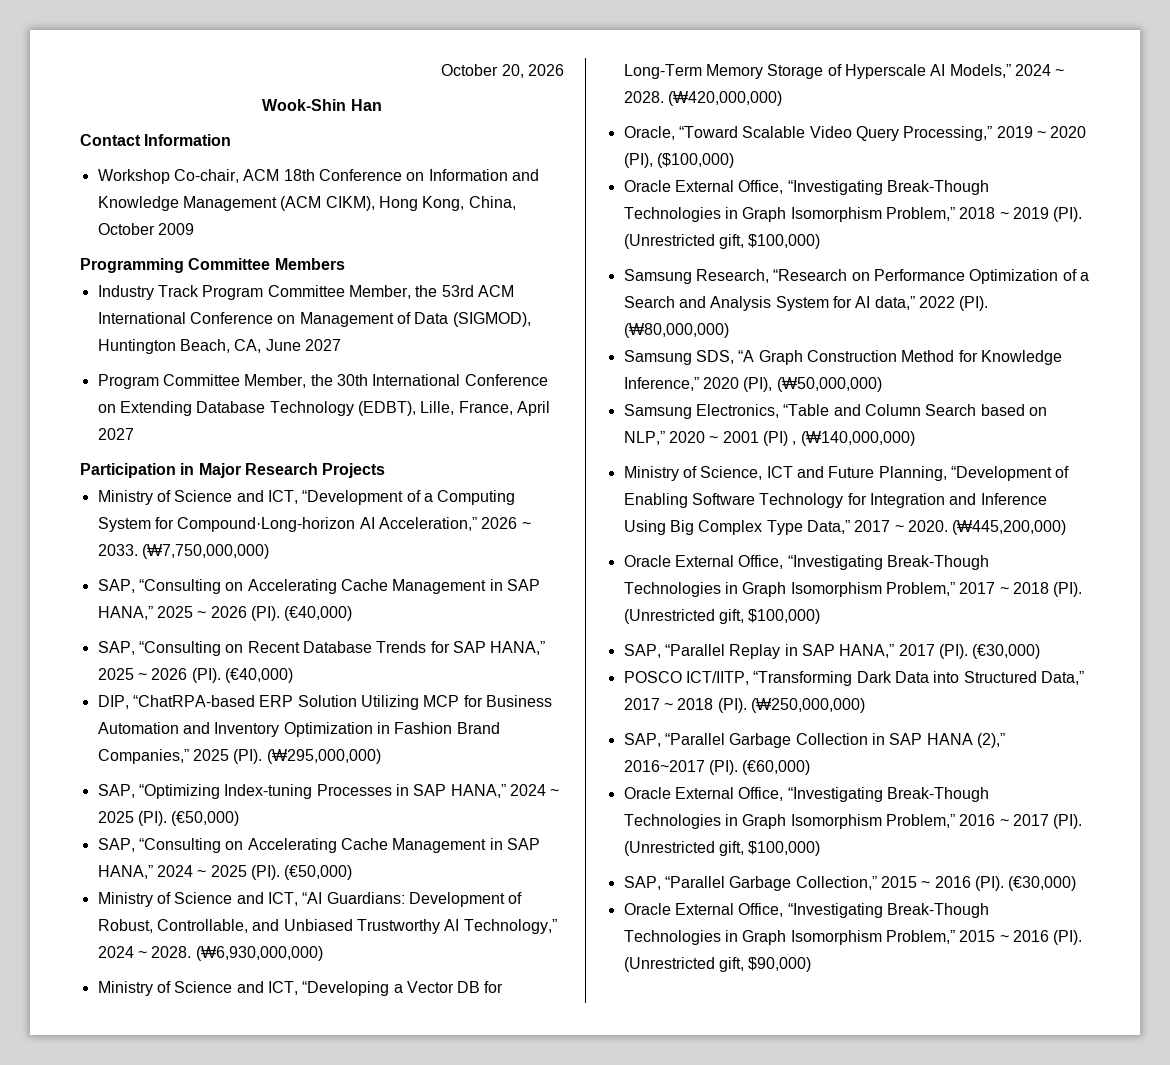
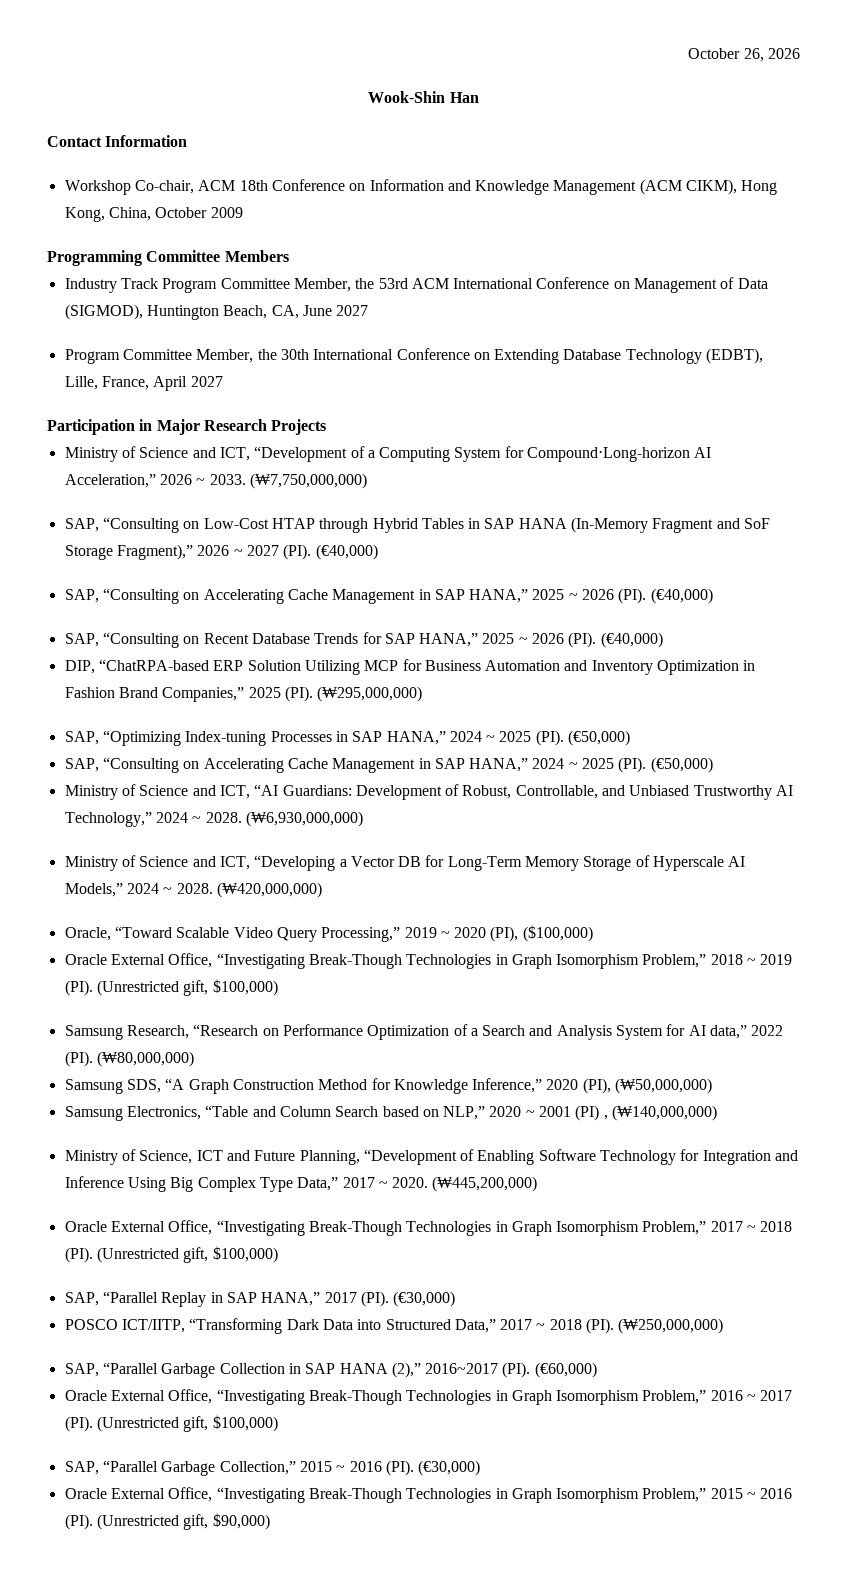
- October 20, 2026
+ October 26, 2026
+ SAP, “Consulting on Low-Cost HTAP through Hybrid Tables in SAP HANA (In-Memory Fragment and SoF Storage Fragment),” 2026 ~ 2027 (PI). (€40,000)

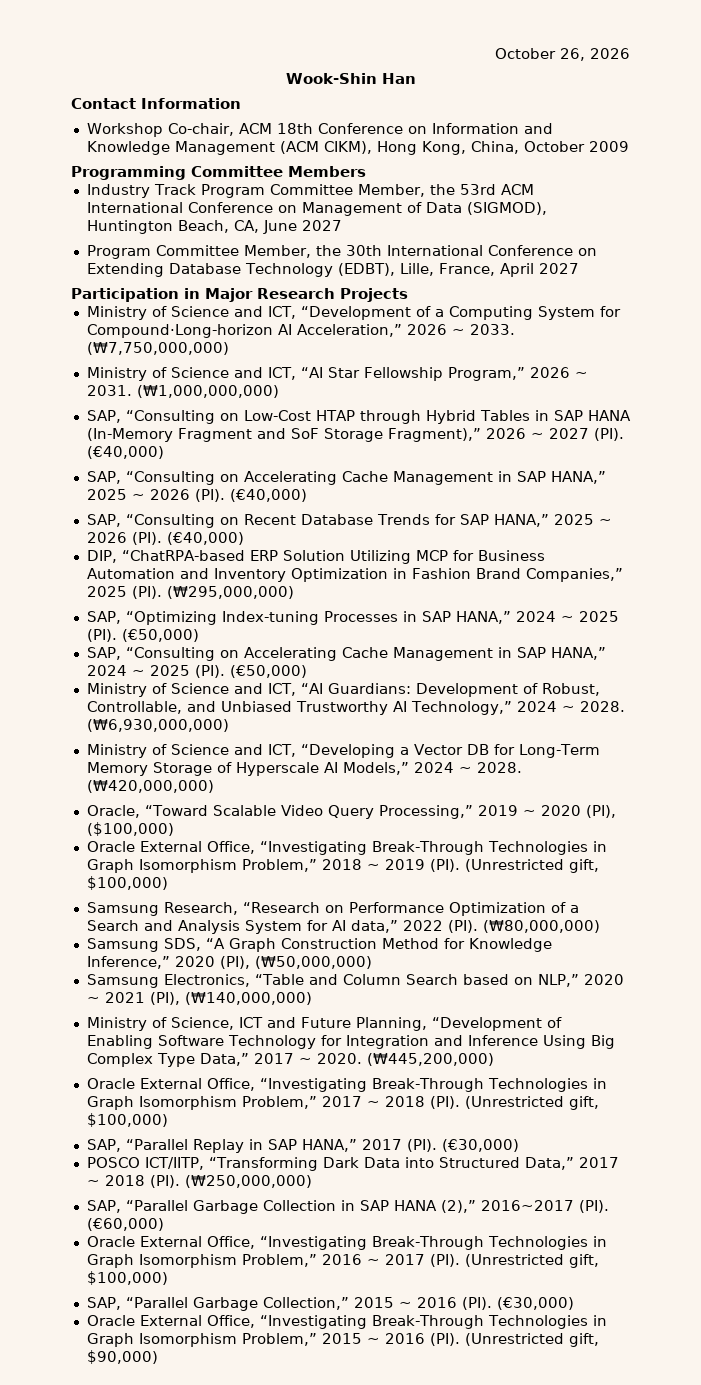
+ Ministry of Science and ICT, “AI Star Fellowship Program,” 2026 ~ 2031. (₩1,000,000,000)
- Oracle External Office, “Investigating Break-Though Technologies in Graph Isomorphism Problem,” 2018 ~ 2019 (PI). (Unrestricted gift, $100,000)
+ Oracle External Office, “Investigating Break-Through Technologies in Graph Isomorphism Problem,” 2018 ~ 2019 (PI). (Unrestricted gift, $100,000)
- Samsung Electronics, “Table and Column Search based on NLP,” 2020 ~ 2001 (PI) , (₩140,000,000)
+ Samsung Electronics, “Table and Column Search based on NLP,” 2020 ~ 2021 (PI), (₩140,000,000)
- Oracle External Office, “Investigating Break-Though Technologies in Graph Isomorphism Problem,” 2017 ~ 2018 (PI). (Unrestricted gift, $100,000)
+ Oracle External Office, “Investigating Break-Through Technologies in Graph Isomorphism Problem,” 2017 ~ 2018 (PI). (Unrestricted gift, $100,000)
- Oracle External Office, “Investigating Break-Though Technologies in Graph Isomorphism Problem,” 2016 ~ 2017 (PI). (Unrestricted gift, $100,000)
+ Oracle External Office, “Investigating Break-Through Technologies in Graph Isomorphism Problem,” 2016 ~ 2017 (PI). (Unrestricted gift, $100,000)
- Oracle External Office, “Investigating Break-Though Technologies in Graph Isomorphism Problem,” 2015 ~ 2016 (PI). (Unrestricted gift, $90,000)
+ Oracle External Office, “Investigating Break-Through Technologies in Graph Isomorphism Problem,” 2015 ~ 2016 (PI). (Unrestricted gift, $90,000)

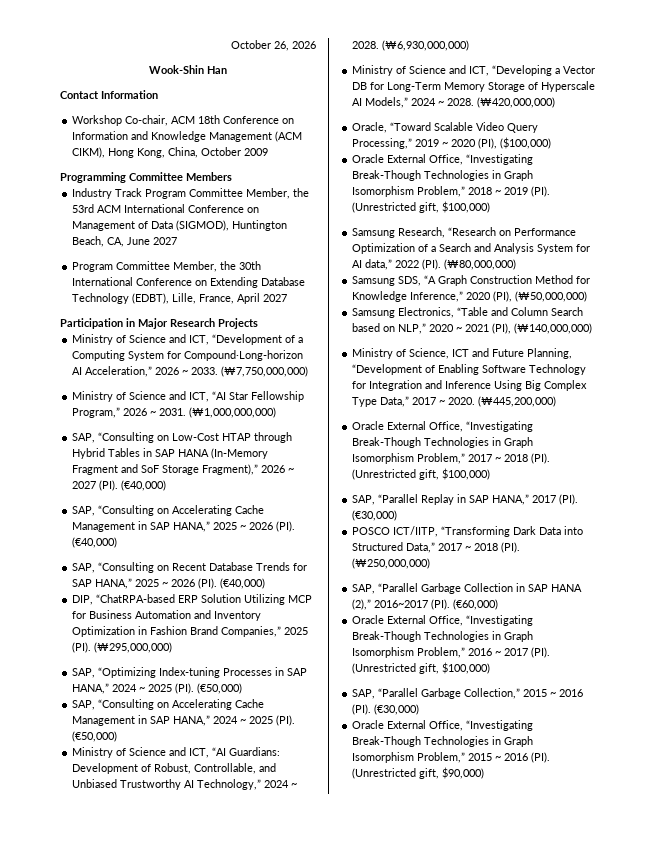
- Oracle External Office, “Investigating Break-Through Technologies in Graph Isomorphism Problem,” 2018 ~ 2019 (PI). (Unrestricted gift, $100,000)
+ Oracle External Office, “Investigating Break-Though Technologies in Graph Isomorphism Problem,” 2018 ~ 2019 (PI). (Unrestricted gift, $100,000)
- Oracle External Office, “Investigating Break-Through Technologies in Graph Isomorphism Problem,” 2017 ~ 2018 (PI). (Unrestricted gift, $100,000)
+ Oracle External Office, “Investigating Break-Though Technologies in Graph Isomorphism Problem,” 2017 ~ 2018 (PI). (Unrestricted gift, $100,000)
- Oracle External Office, “Investigating Break-Through Technologies in Graph Isomorphism Problem,” 2016 ~ 2017 (PI). (Unrestricted gift, $100,000)
+ Oracle External Office, “Investigating Break-Though Technologies in Graph Isomorphism Problem,” 2016 ~ 2017 (PI). (Unrestricted gift, $100,000)
- Oracle External Office, “Investigating Break-Through Technologies in Graph Isomorphism Problem,” 2015 ~ 2016 (PI). (Unrestricted gift, $90,000)
+ Oracle External Office, “Investigating Break-Though Technologies in Graph Isomorphism Problem,” 2015 ~ 2016 (PI). (Unrestricted gift, $90,000)

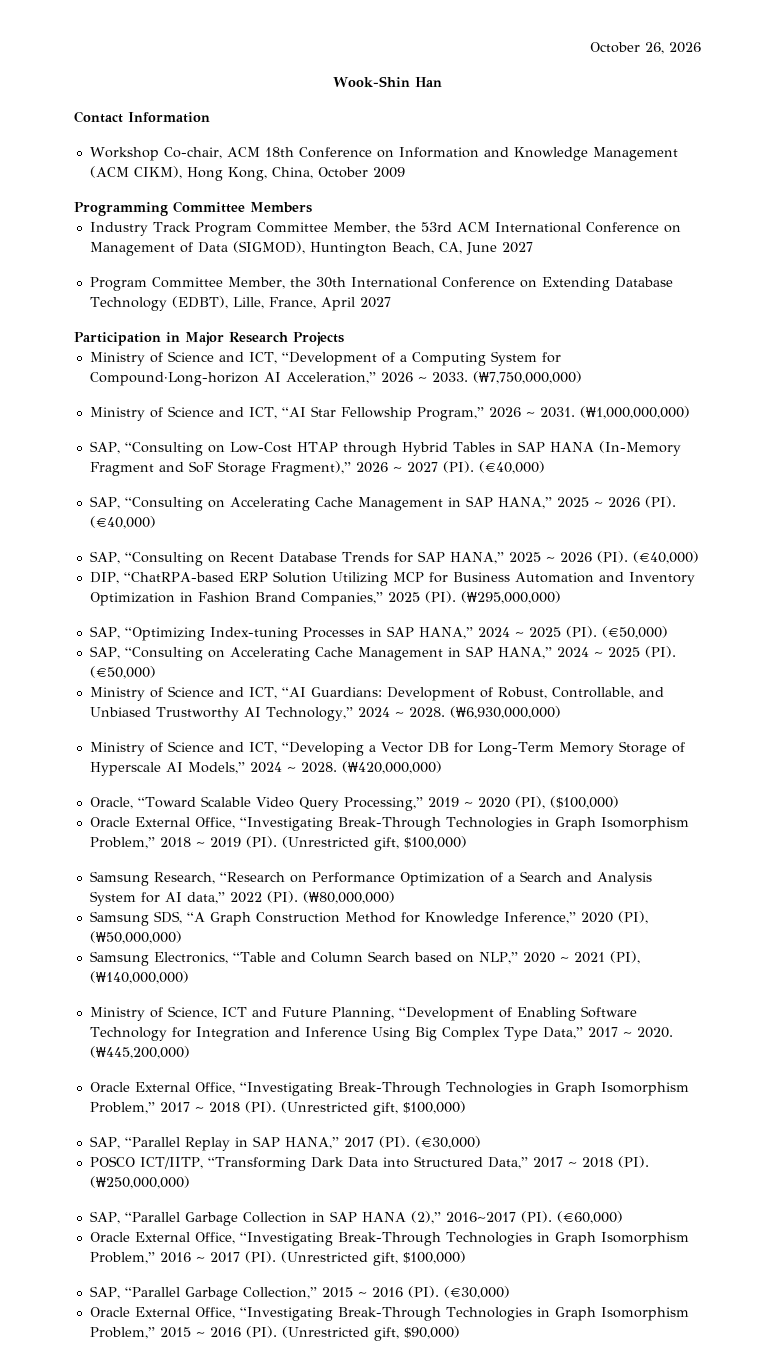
- Oracle External Office, “Investigating Break-Though Technologies in Graph Isomorphism Problem,” 2018 ~ 2019 (PI). (Unrestricted gift, $100,000)
+ Oracle External Office, “Investigating Break-Through Technologies in Graph Isomorphism Problem,” 2018 ~ 2019 (PI). (Unrestricted gift, $100,000)
- Oracle External Office, “Investigating Break-Though Technologies in Graph Isomorphism Problem,” 2017 ~ 2018 (PI). (Unrestricted gift, $100,000)
+ Oracle External Office, “Investigating Break-Through Technologies in Graph Isomorphism Problem,” 2017 ~ 2018 (PI). (Unrestricted gift, $100,000)
- Oracle External Office, “Investigating Break-Though Technologies in Graph Isomorphism Problem,” 2016 ~ 2017 (PI). (Unrestricted gift, $100,000)
+ Oracle External Office, “Investigating Break-Through Technologies in Graph Isomorphism Problem,” 2016 ~ 2017 (PI). (Unrestricted gift, $100,000)
- Oracle External Office, “Investigating Break-Though Technologies in Graph Isomorphism Problem,” 2015 ~ 2016 (PI). (Unrestricted gift, $90,000)
+ Oracle External Office, “Investigating Break-Through Technologies in Graph Isomorphism Problem,” 2015 ~ 2016 (PI). (Unrestricted gift, $90,000)

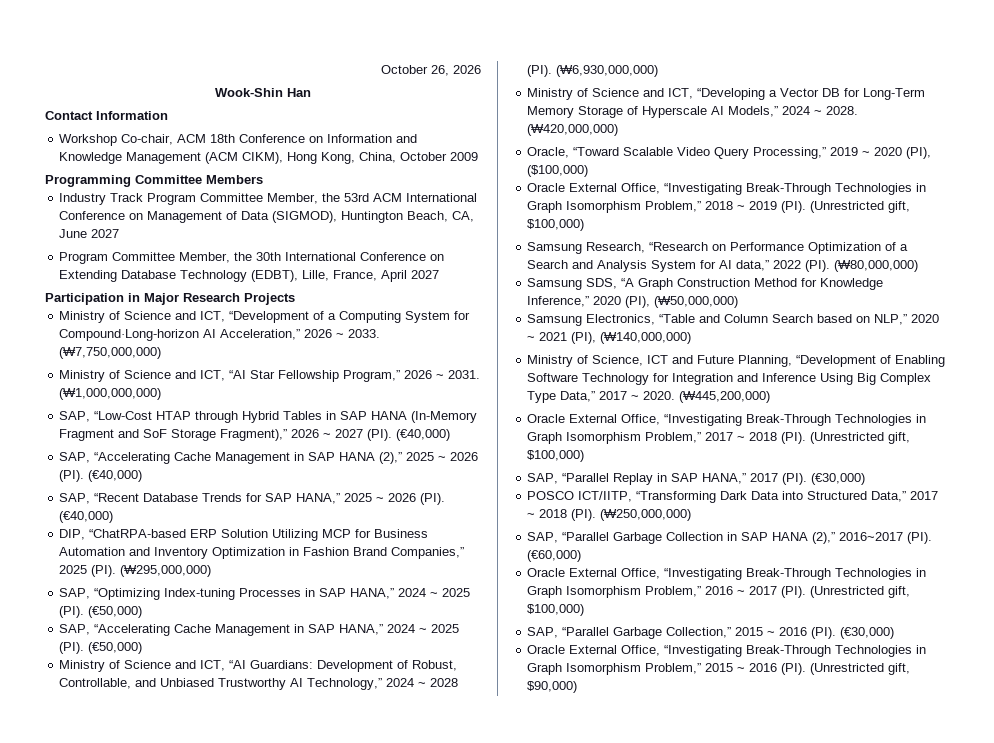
- SAP, “Consulting on Low-Cost HTAP through Hybrid Tables in SAP HANA (In-Memory Fragment and SoF Storage Fragment),” 2026 ~ 2027 (PI). (€40,000)
+ SAP, “Low-Cost HTAP through Hybrid Tables in SAP HANA (In-Memory Fragment and SoF Storage Fragment),” 2026 ~ 2027 (PI). (€40,000)
- SAP, “Consulting on Accelerating Cache Management in SAP HANA,” 2025 ~ 2026 (PI). (€40,000)
+ SAP, “Accelerating Cache Management in SAP HANA (2),” 2025 ~ 2026 (PI). (€40,000)
- SAP, “Consulting on Recent Database Trends for SAP HANA,” 2025 ~ 2026 (PI). (€40,000)
+ SAP, “Recent Database Trends for SAP HANA,” 2025 ~ 2026 (PI). (€40,000)
- SAP, “Consulting on Accelerating Cache Management in SAP HANA,” 2024 ~ 2025 (PI). (€50,000)
+ SAP, “Accelerating Cache Management in SAP HANA,” 2024 ~ 2025 (PI). (€50,000)
- Ministry of Science and ICT, “AI Guardians: Development of Robust, Controllable, and Unbiased Trustworthy AI Technology,” 2024 ~ 2028. (₩6,930,000,000)
+ Ministry of Science and ICT, “AI Guardians: Development of Robust, Controllable, and Unbiased Trustworthy AI Technology,” 2024 ~ 2028 (PI). (₩6,930,000,000)

